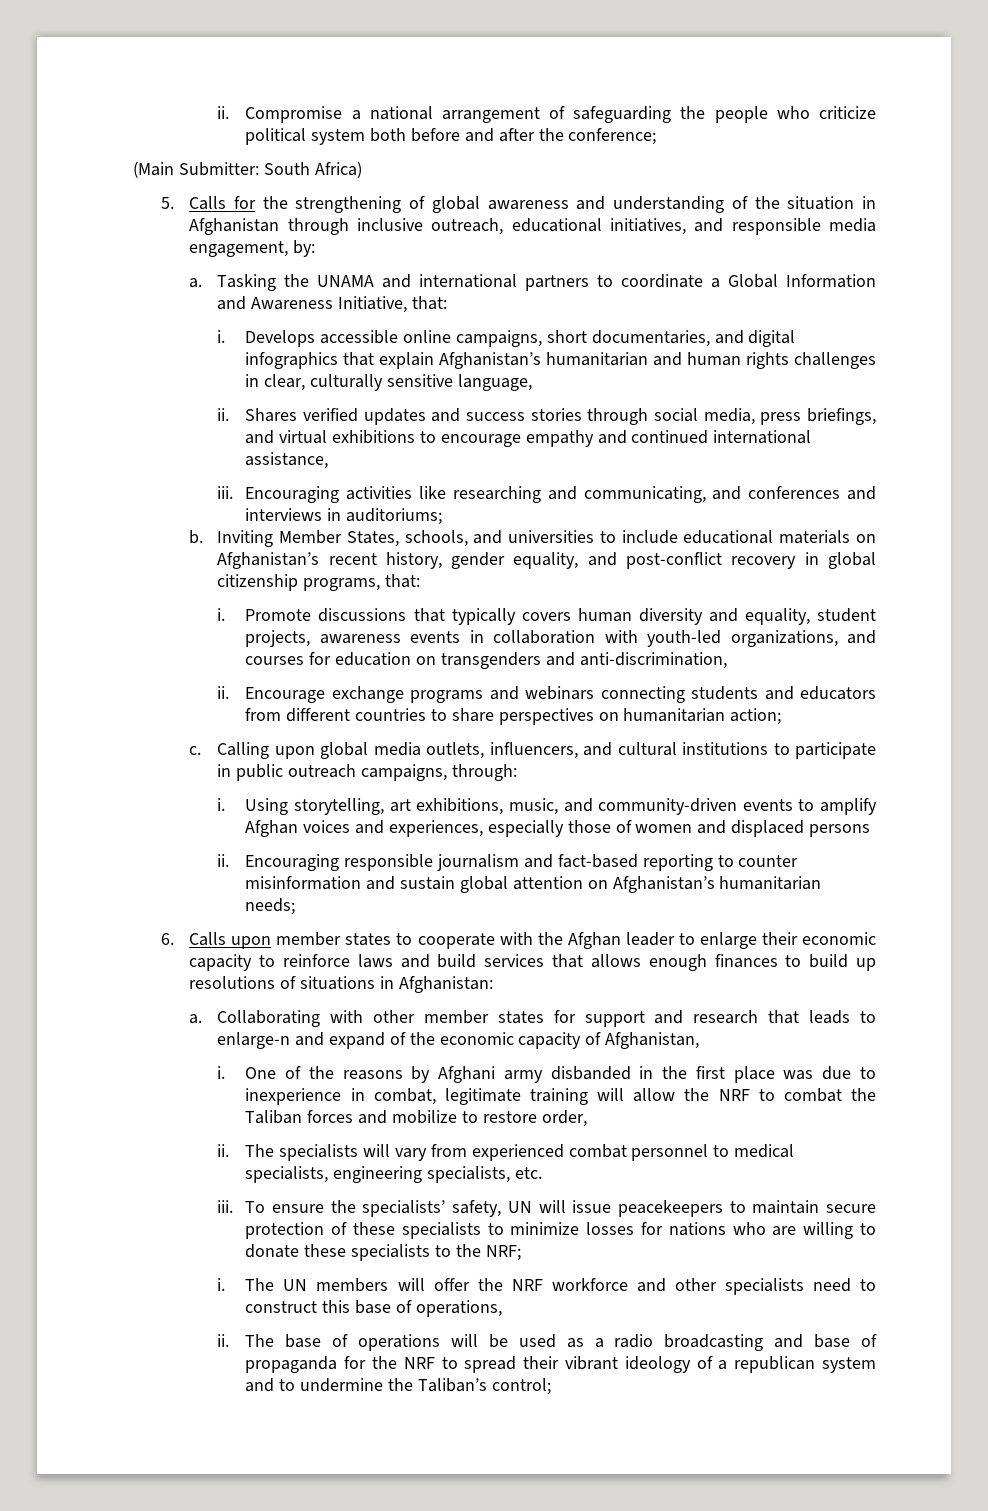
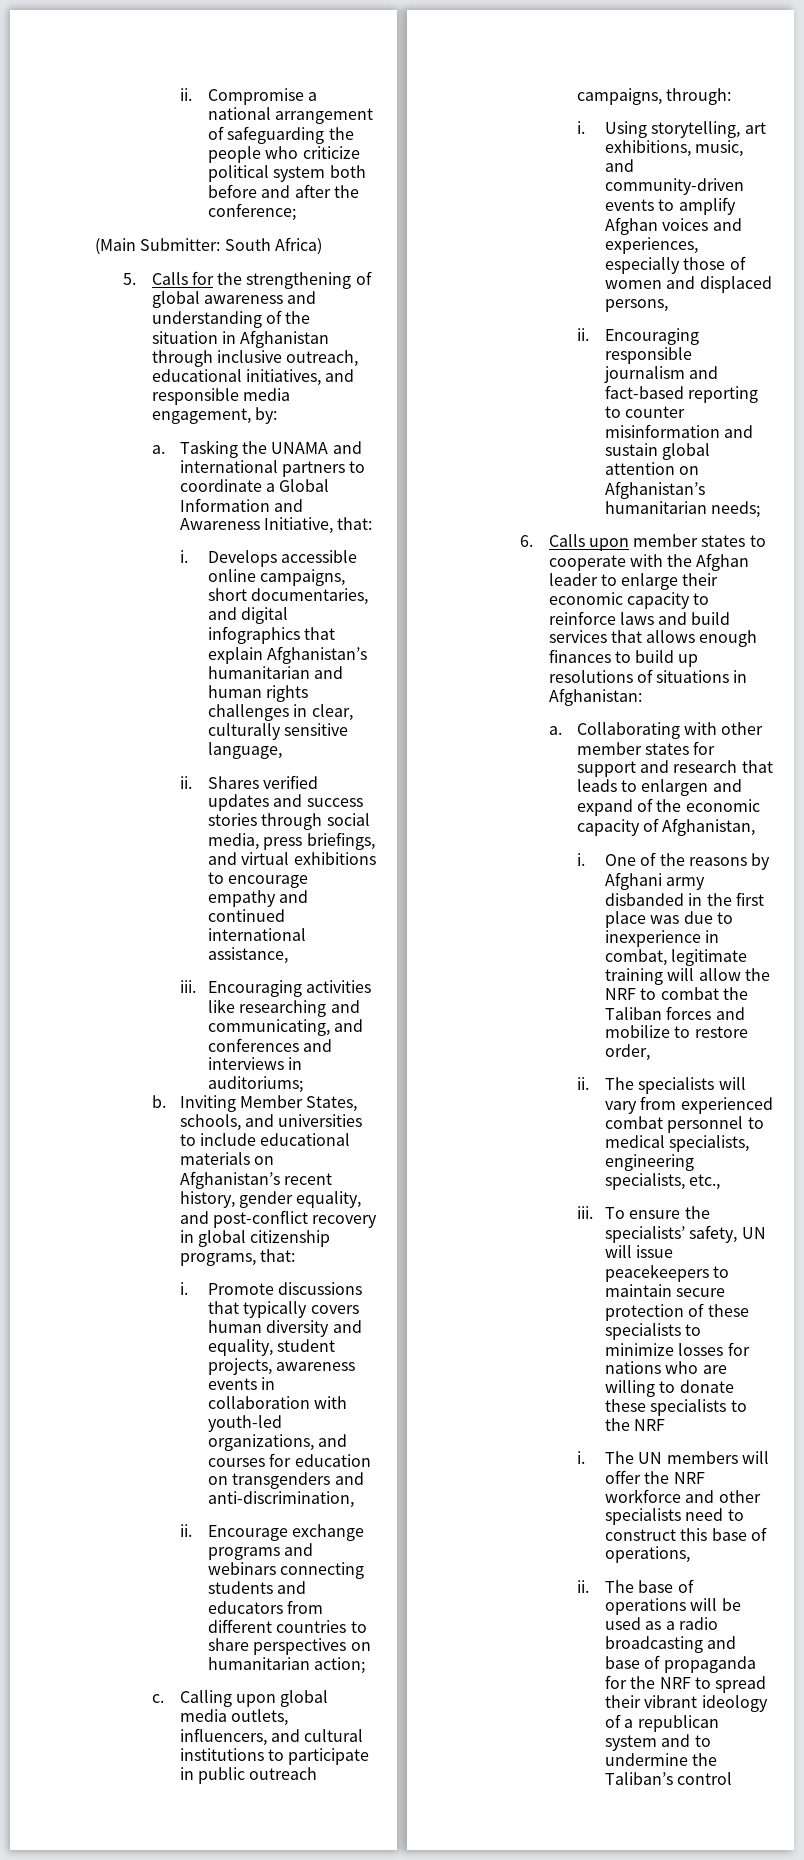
- Using storytelling, art exhibitions, music, and community-driven events to amplify Afghan voices and experiences, especially those of women and displaced persons
+ Using storytelling, art exhibitions, music, and community-driven events to amplify Afghan voices and experiences, especially those of women and displaced persons,
- Collaborating with other member states for support and research that leads to enlarge-n and expand of the economic capacity of Afghanistan,
+ Collaborating with other member states for support and research that leads to enlargen and expand of the economic capacity of Afghanistan,
- The specialists will vary from experienced combat personnel to medical specialists, engineering specialists, etc.
+ The specialists will vary from experienced combat personnel to medical specialists, engineering specialists, etc.,
- To ensure the specialists’ safety, UN will issue peacekeepers to maintain secure protection of these specialists to minimize losses for nations who are willing to donate these specialists to the NRF;
+ To ensure the specialists’ safety, UN will issue peacekeepers to maintain secure protection of these specialists to minimize losses for nations who are willing to donate these specialists to the NRF
- The base of operations will be used as a radio broadcasting and base of propaganda for the NRF to spread their vibrant ideology of a republican system and to undermine the Taliban’s control;
+ The base of operations will be used as a radio broadcasting and base of propaganda for the NRF to spread their vibrant ideology of a republican system and to undermine the Taliban’s control

